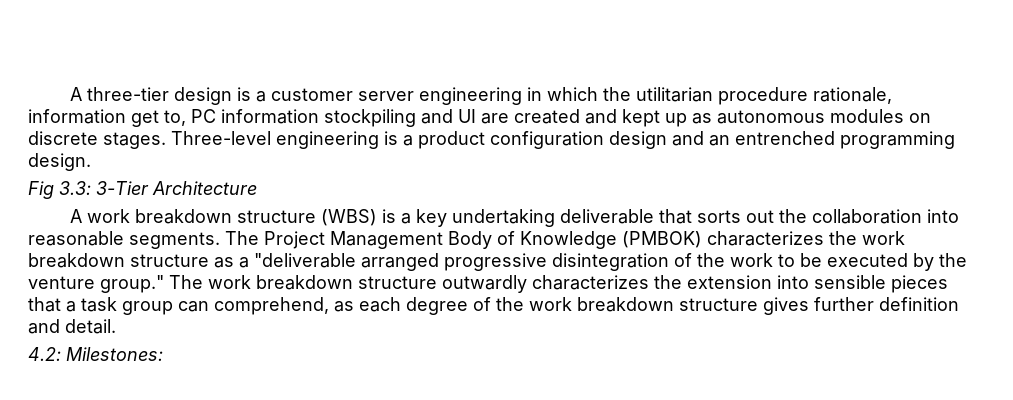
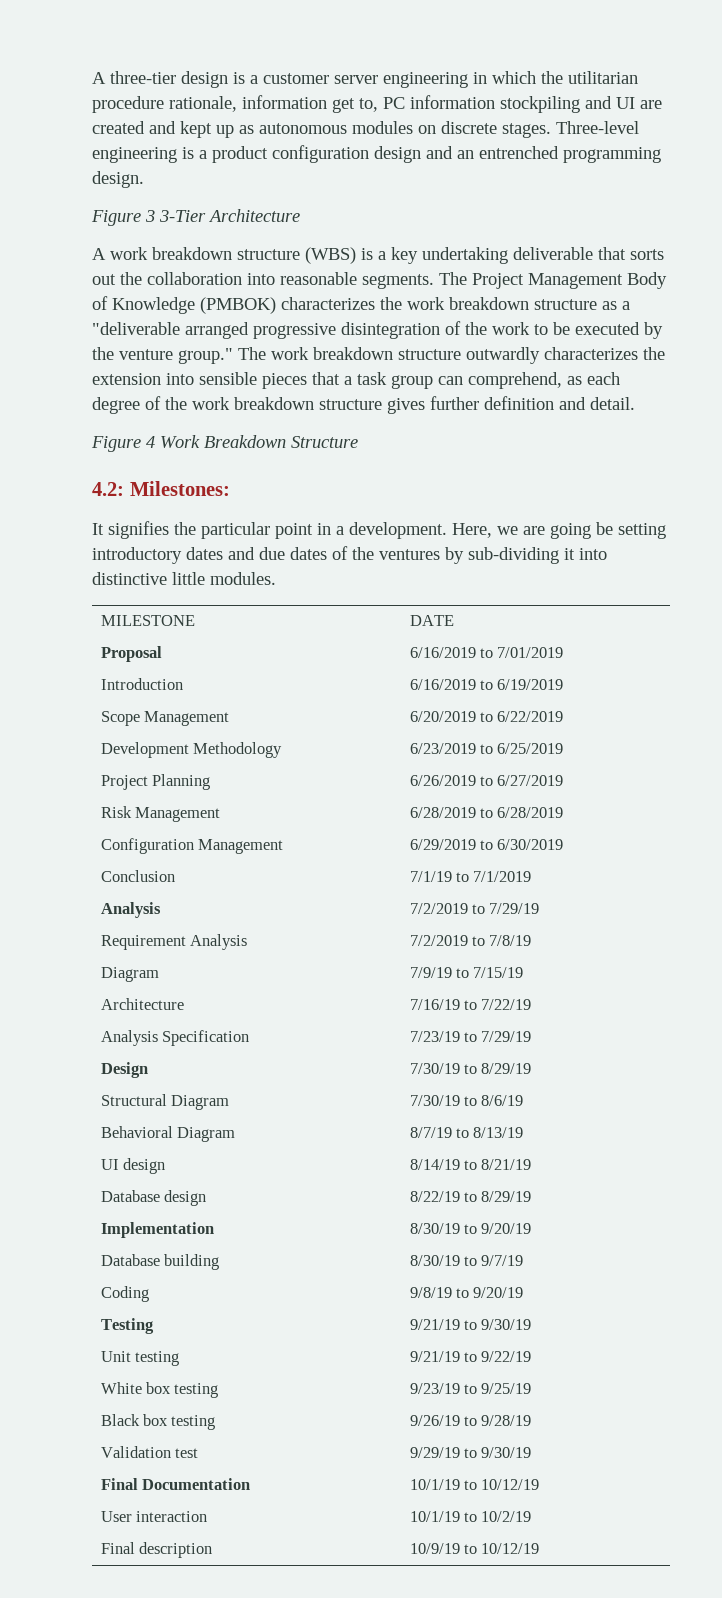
- Fig 3.3: 3-Tier Architecture
+ Figure 3 3-Tier Architecture
+ Figure 4 Work Breakdown Structure
  4.2: Milestones:
+ It signifies the particular point in a development. Here, we are going be setting introductory dates and due dates of the ventures by sub-dividing it into distinctive little modules.
+ MILESTONE | DATE
+ Proposal | 6/16/2019 to 7/01/2019
+ Introduction | 6/16/2019 to 6/19/2019
+ Scope Management | 6/20/2019 to 6/22/2019
+ Development Methodology | 6/23/2019 to 6/25/2019
+ Project Planning | 6/26/2019 to 6/27/2019
+ Risk Management | 6/28/2019 to 6/28/2019
+ Configuration Management | 6/29/2019 to 6/30/2019
+ Conclusion | 7/1/19 to 7/1/2019
+ Analysis | 7/2/2019 to 7/29/19
+ Requirement Analysis | 7/2/2019 to 7/8/19
+ Diagram | 7/9/19 to 7/15/19
+ Architecture | 7/16/19 to 7/22/19
+ Analysis Specification | 7/23/19 to 7/29/19
+ Design | 7/30/19 to 8/29/19
+ Structural Diagram | 7/30/19 to 8/6/19
+ Behavioral Diagram | 8/7/19 to 8/13/19
+ UI design | 8/14/19 to 8/21/19
+ Database design | 8/22/19 to 8/29/19
+ Implementation | 8/30/19 to 9/20/19
+ Database building | 8/30/19 to 9/7/19
+ Coding | 9/8/19 to 9/20/19
+ Testing | 9/21/19 to 9/30/19
+ Unit testing | 9/21/19 to 9/22/19
+ White box testing | 9/23/19 to 9/25/19
+ Black box testing | 9/26/19 to 9/28/19
+ Validation test | 9/29/19 to 9/30/19
+ Final Documentation | 10/1/19 to 10/12/19
+ User interaction | 10/1/19 to 10/2/19
+ Final description | 10/9/19 to 10/12/19

